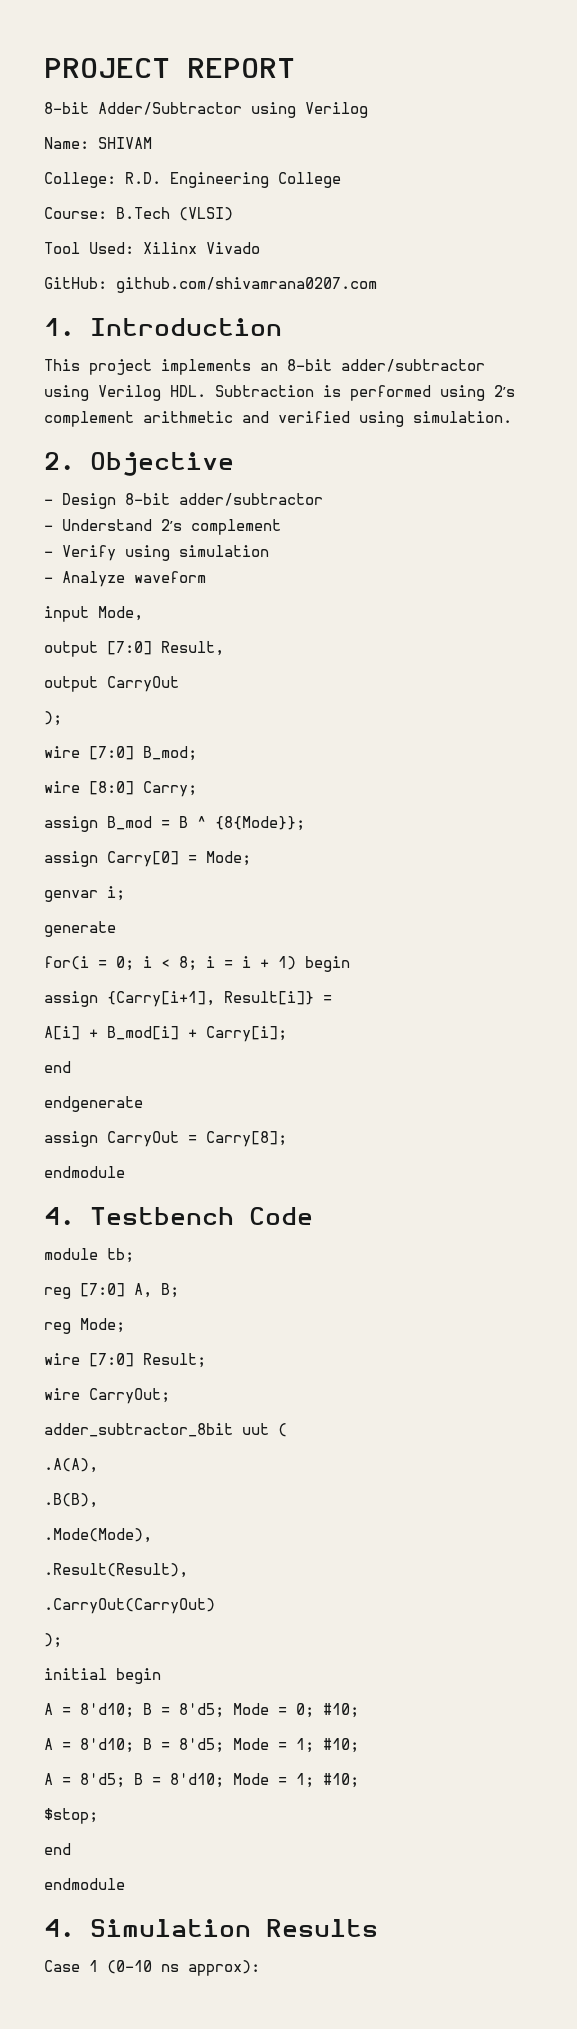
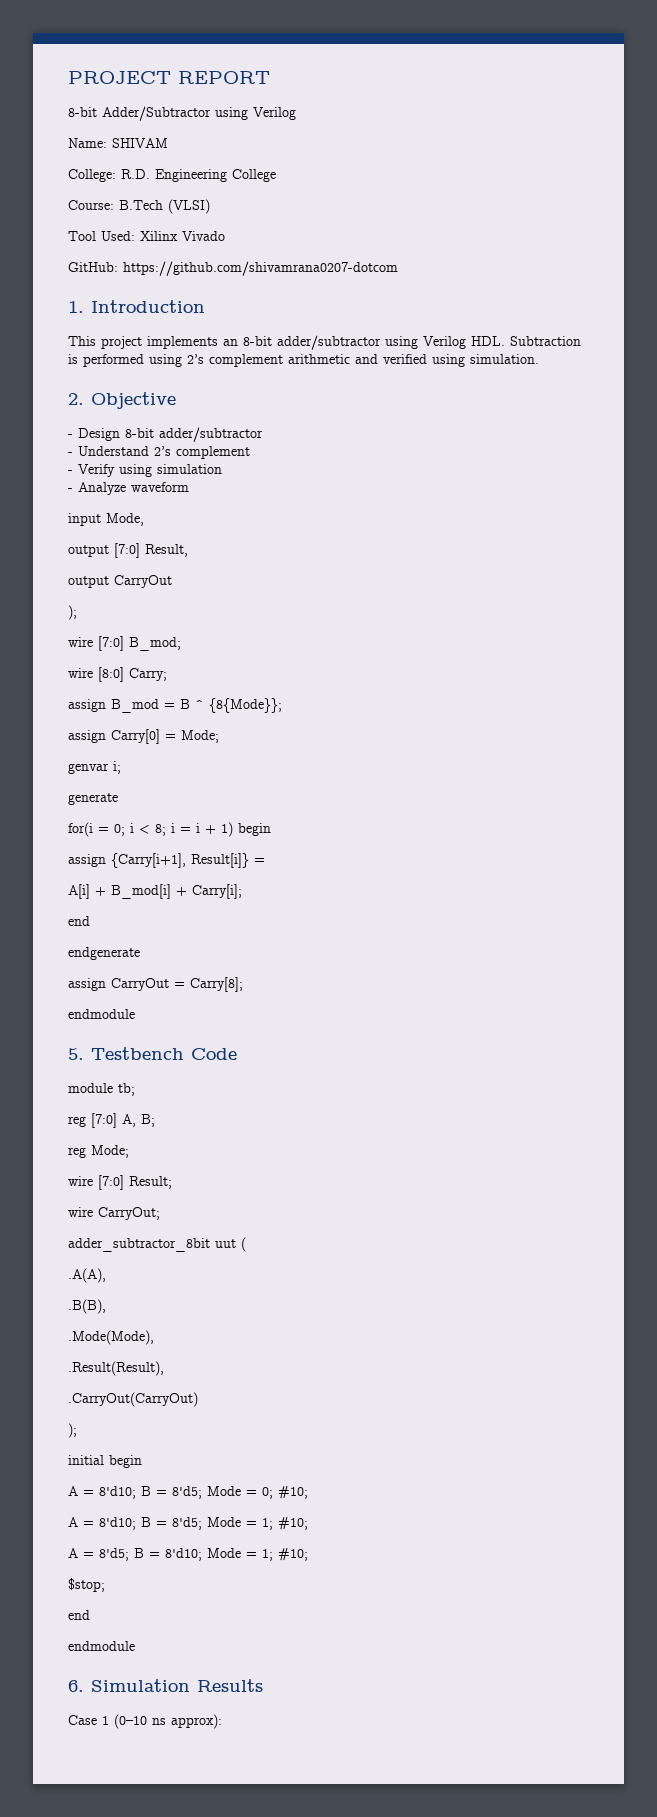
- GitHub: github.com/shivamrana0207.com
+ GitHub: https://github.com/shivamrana0207-dotcom
- 4. Testbench Code
+ 5. Testbench Code
- 4. Simulation Results
+ 6. Simulation Results

